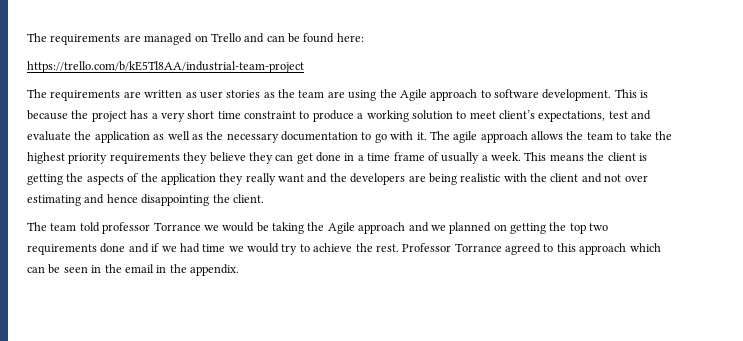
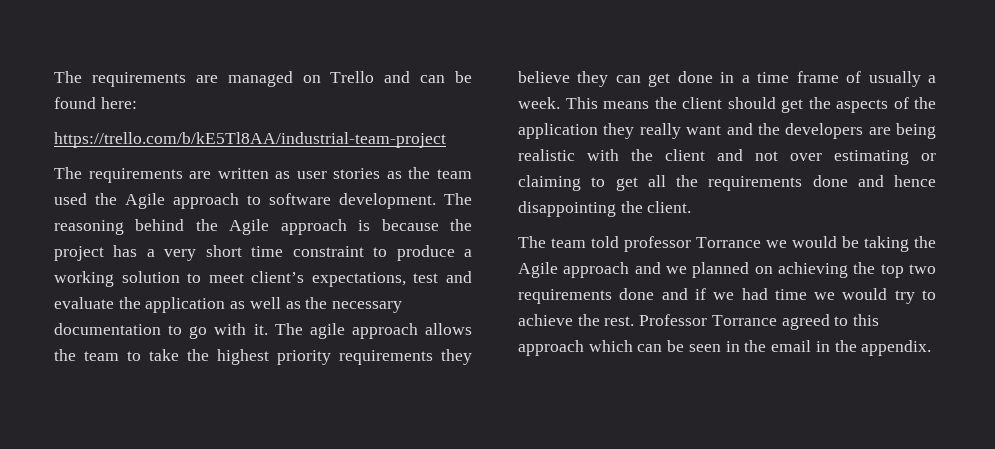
- The requirements are written as user stories as the team are using the Agile approach to software development.
+ The requirements are written as user stories as the team used the Agile approach to software development.
- This is because the project has a very short time constraint to produce a working solution to meet client’s expectations, test and evaluate the application as well as the necessary documentation to go with it.
+ The reasoning behind the Agile approach is because the project has a very short time constraint to produce a working solution to meet client’s expectations, test and evaluate the application as well as the necessary documentation to go with it.
- This means the client is getting the aspects of the application they really want and the developers are being realistic with the client and not over estimating and hence disappointing the client.
+ This means the client should get the aspects of the application they really want and the developers are being realistic with the client and not over estimating or claiming to get all the requirements done and hence disappointing the client.
- The team told professor Torrance we would be taking the Agile approach and we planned on getting the top two requirements done and if we had time we would try to achieve the rest.
+ The team told professor Torrance we would be taking the Agile approach and we planned on achieving the top two requirements done and if we had time we would try to achieve the rest.

